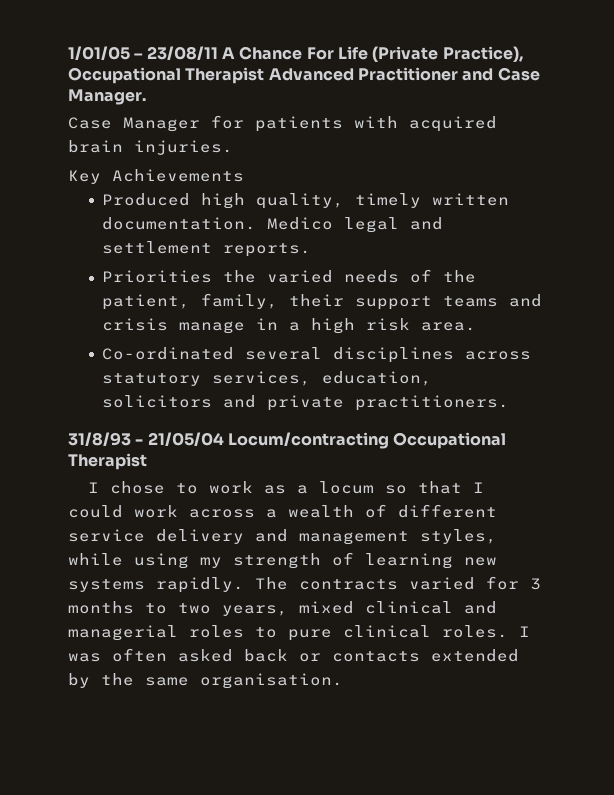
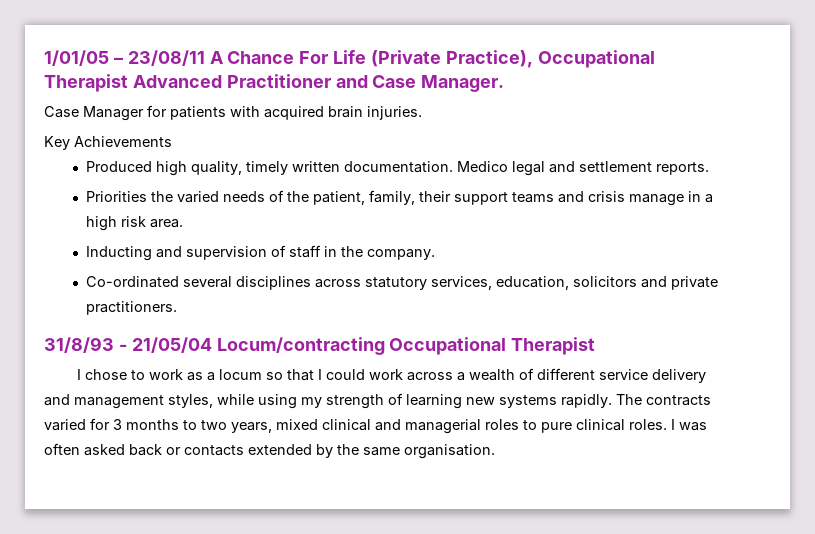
+ Inducting and supervision of staff in the company.

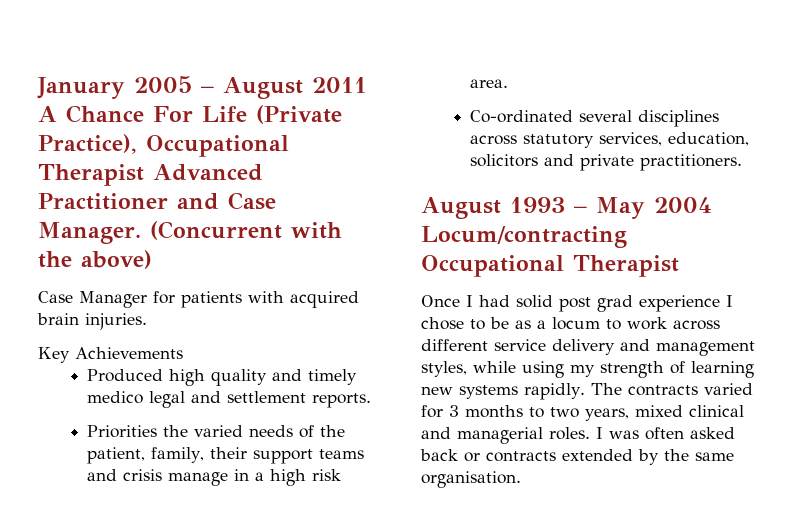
- 1/01/05 – 23/08/11 A Chance For Life (Private Practice), Occupational Therapist Advanced Practitioner and Case Manager.
+ January 2005 – August 2011 A Chance For Life (Private Practice), Occupational Therapist Advanced Practitioner and Case Manager. (Concurrent with the above)
- Produced high quality, timely written documentation. Medico legal and settlement reports.
+ Produced high quality and timely medico legal and settlement reports.
- Inducting and supervision of staff in the company.
- 31/8/93 - 21/05/04 Locum/contracting Occupational Therapist
- I chose to work as a locum so that I could work across a wealth of different service delivery and management styles, while using my strength of learning new systems rapidly.
+ August 1993 – May 2004 Locum/contracting Occupational Therapist
+ Once I had solid post grad experience I chose to be as a locum to work across different service delivery and management styles, while using my strength of learning new systems rapidly.
- The contracts varied for 3 months to two years, mixed clinical and managerial roles to pure clinical roles.
+ The contracts varied for 3 months to two years, mixed clinical and managerial roles.
- I was often asked back or contacts extended by the same organisation.
+ I was often asked back or contracts extended by the same organisation.

